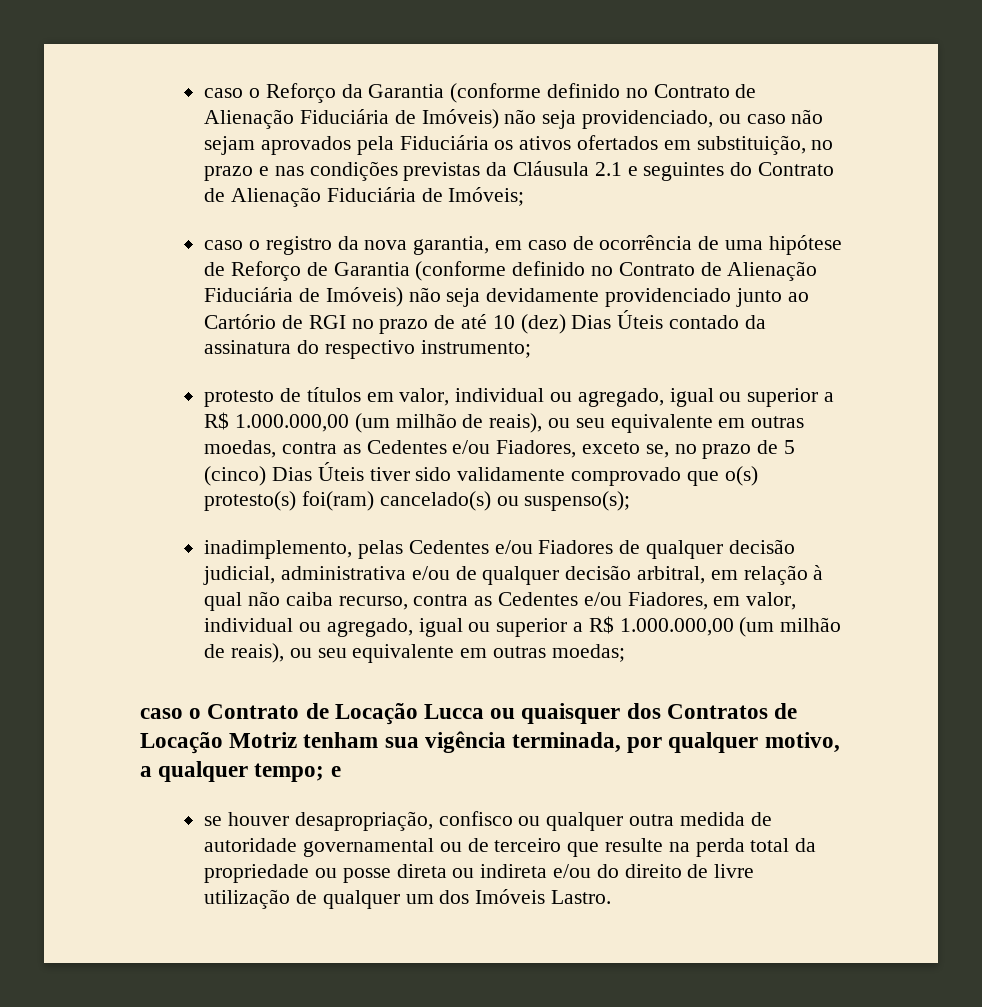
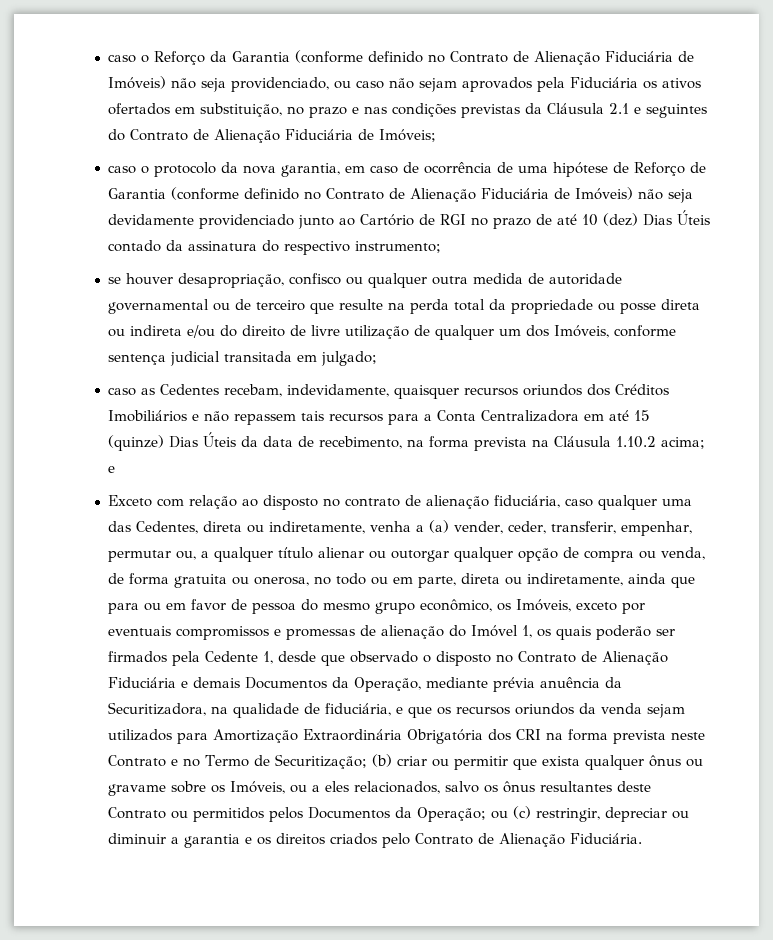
- caso o registro da nova garantia, em caso de ocorrência de uma hipótese de Reforço de Garantia (conforme definido no Contrato de Alienação Fiduciária de Imóveis) não seja devidamente providenciado junto ao Cartório de RGI no prazo de até 10 (dez) Dias Úteis contado da assinatura do respectivo instrumento;
+ caso o protocolo da nova garantia, em caso de ocorrência de uma hipótese de Reforço de Garantia (conforme definido no Contrato de Alienação Fiduciária de Imóveis) não seja devidamente providenciado junto ao Cartório de RGI no prazo de até 10 (dez) Dias Úteis contado da assinatura do respectivo instrumento;
- protesto de títulos em valor, individual ou agregado, igual ou superior a R$ 1.000.000,00 (um milhão de reais), ou seu equivalente em outras moedas, contra as Cedentes e/ou Fiadores, exceto se, no prazo de 5 (cinco) Dias Úteis tiver sido validamente comprovado que o(s) protesto(s) foi(ram) cancelado(s) ou suspenso(s);
- inadimplemento, pelas Cedentes e/ou Fiadores de qualquer decisão judicial, administrativa e/ou de qualquer decisão arbitral, em relação à qual não caiba recurso, contra as Cedentes e/ou Fiadores, em valor, individual ou agregado, igual ou superior a R$ 1.000.000,00 (um milhão de reais), ou seu equivalente em outras moedas;
- caso o Contrato de Locação Lucca ou quaisquer dos Contratos de Locação Motriz tenham sua vigência terminada, por qualquer motivo, a qualquer tempo; e
- se houver desapropriação, confisco ou qualquer outra medida de autoridade governamental ou de terceiro que resulte na perda total da propriedade ou posse direta ou indireta e/ou do direito de livre utilização de qualquer um dos Imóveis Lastro.
+ se houver desapropriação, confisco ou qualquer outra medida de autoridade governamental ou de terceiro que resulte na perda total da propriedade ou posse direta ou indireta e/ou do direito de livre utilização de qualquer um dos Imóveis, conforme sentença judicial transitada em julgado;
+ caso as Cedentes recebam, indevidamente, quaisquer recursos oriundos dos Créditos Imobiliários e não repassem tais recursos para a Conta Centralizadora em até 15 (quinze) Dias Úteis da data de recebimento, na forma prevista na Cláusula 1.10.2 acima; e
+ Exceto com relação ao disposto no contrato de alienação fiduciária, caso qualquer uma das Cedentes, direta ou indiretamente, venha a (a) vender, ceder, transferir, empenhar, permutar ou, a qualquer título alienar ou outorgar qualquer opção de compra ou venda, de forma gratuita ou onerosa, no todo ou em parte, direta ou indiretamente, ainda que para ou em favor de pessoa do mesmo grupo econômico, os Imóveis, exceto por eventuais compromissos e promessas de alienação do Imóvel 1, os quais poderão ser firmados pela Cedente 1, desde que observado o disposto no Contrato de Alienação Fiduciária e demais Documentos da Operação, mediante prévia anuência da Securitizadora, na qualidade de fiduciária, e que os recursos oriundos da venda sejam utilizados para Amortização Extraordinária Obrigatória dos CRI na forma prevista neste Contrato e no Termo de Securitização; (b) criar ou permitir que exista qualquer ônus ou gravame sobre os Imóveis, ou a eles relacionados, salvo os ônus resultantes deste Contrato ou permitidos pelos Documentos da Operação; ou (c) restringir, depreciar ou diminuir a garantia e os direitos criados pelo Contrato de Alienação Fiduciária.

